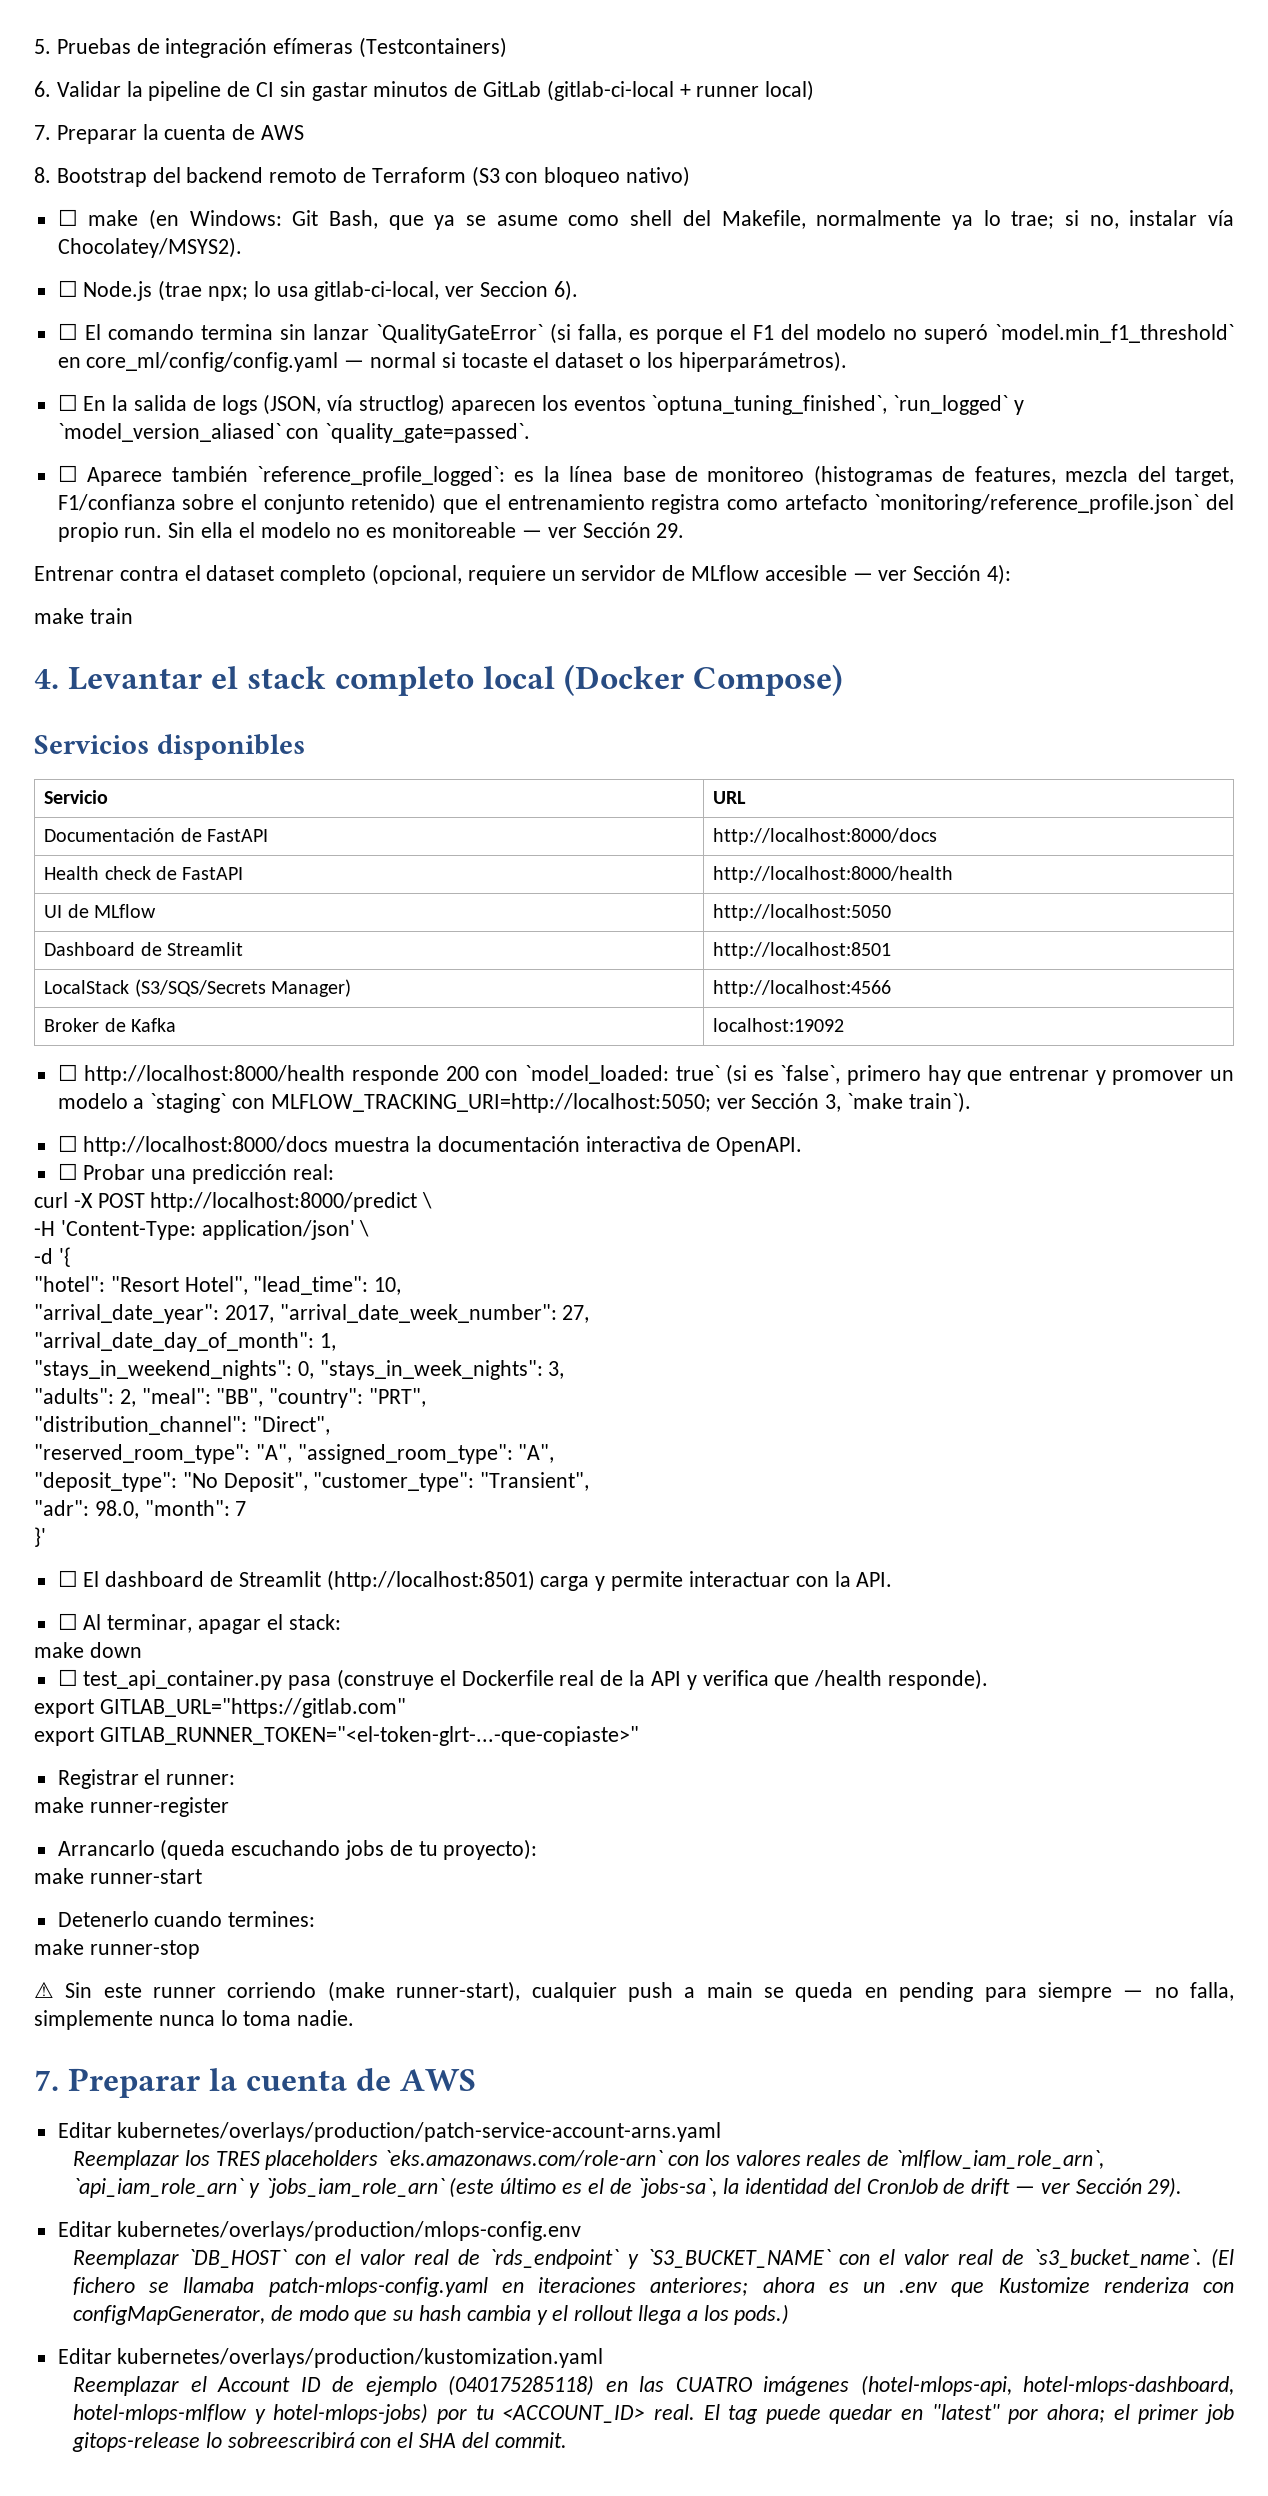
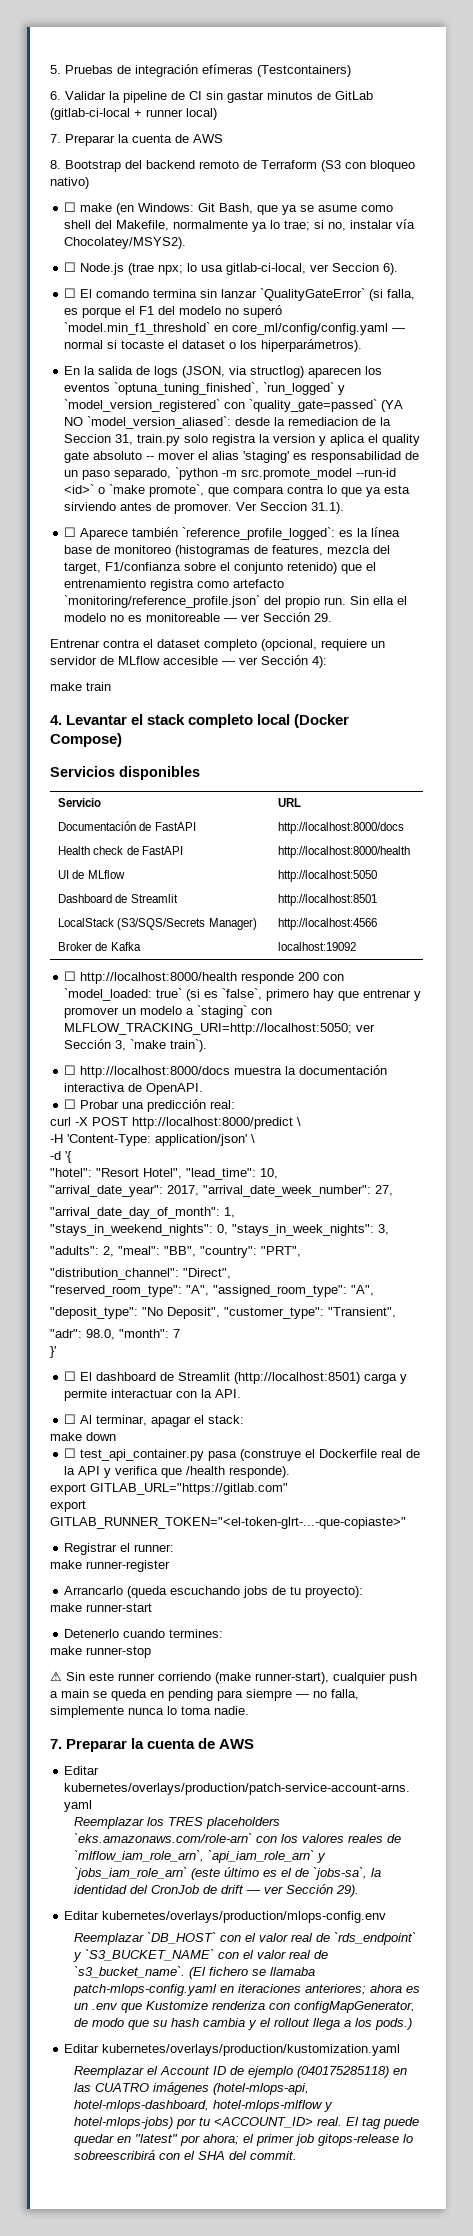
- ☐ En la salida de logs (JSON, vía structlog) aparecen los eventos `optuna_tuning_finished`, `run_logged` y `model_version_aliased` con `quality_gate=passed`.
+ En la salida de logs (JSON, via structlog) aparecen los eventos `optuna_tuning_finished`, `run_logged` y `model_version_registered` con `quality_gate=passed` (YA NO `model_version_aliased`: desde la remediacion de la Seccion 31, train.py solo registra la version y aplica el quality gate absoluto -- mover el alias 'staging' es responsabilidad de un paso separado, `python -m src.promote_model --run-id <id>` o `make promote`, que compara contra lo que ya esta sirviendo antes de promover. Ver Seccion 31.1).

